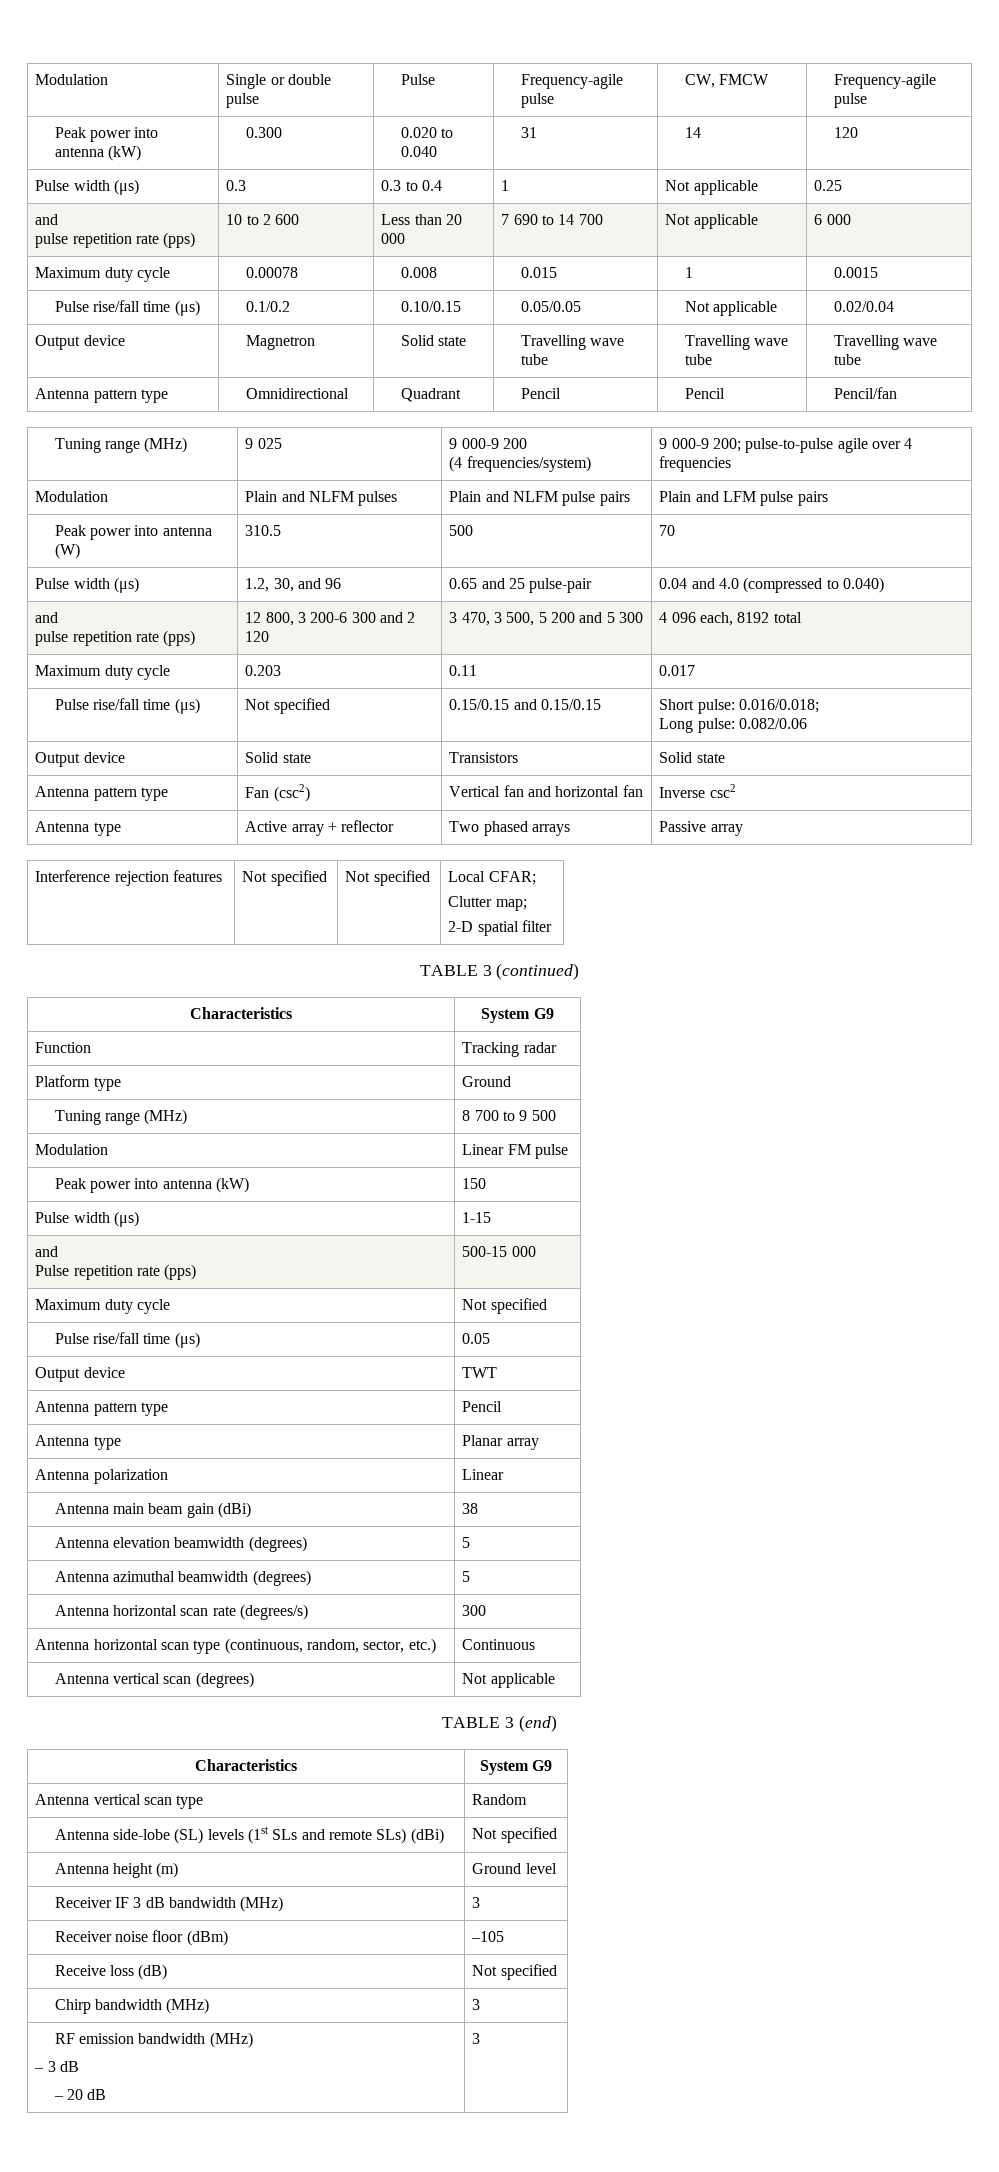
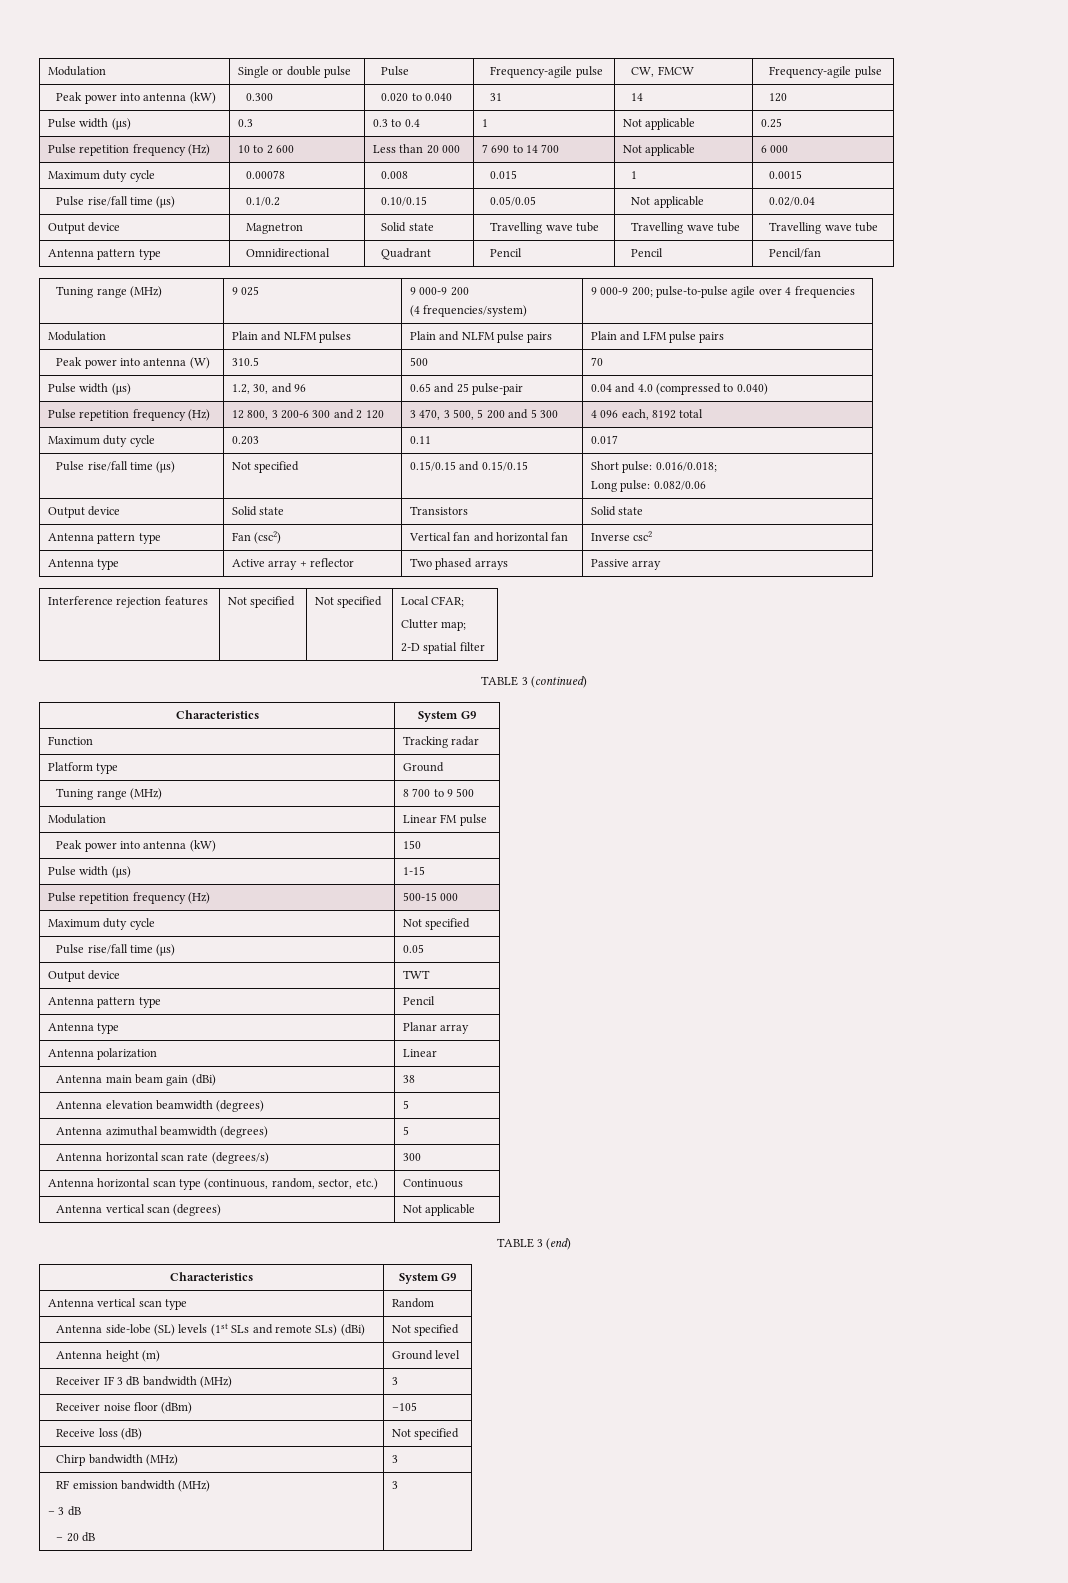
  Pulse width (μs) | 0.3 | 0.3 to 0.4 | 1 | Not applicable | 0.25
- and
- pulse repetition rate (pps) | 10 to 2 600 | Less than 20 000 | 7 690 to 14 700 | Not applicable | 6 000
+ Pulse repetition frequency (Hz) | 10 to 2 600 | Less than 20 000 | 7 690 to 14 700 | Not applicable | 6 000
  Pulse width (μs) | 1.2, 30, and 96 | 0.65 and 25 pulse-pair | 0.04 and 4.0 (compressed to 0.040)
- and
- pulse repetition rate (pps) | 12 800, 3 200-6 300 and 2 120 | 3 470, 3 500, 5 200 and 5 300 | 4 096 each, 8192 total
+ Pulse repetition frequency (Hz) | 12 800, 3 200-6 300 and 2 120 | 3 470, 3 500, 5 200 and 5 300 | 4 096 each, 8192 total
  Pulse width (μs) | 1-15
- and
- Pulse repetition rate (pps) | 500-15 000
+ Pulse repetition frequency (Hz) | 500-15 000

